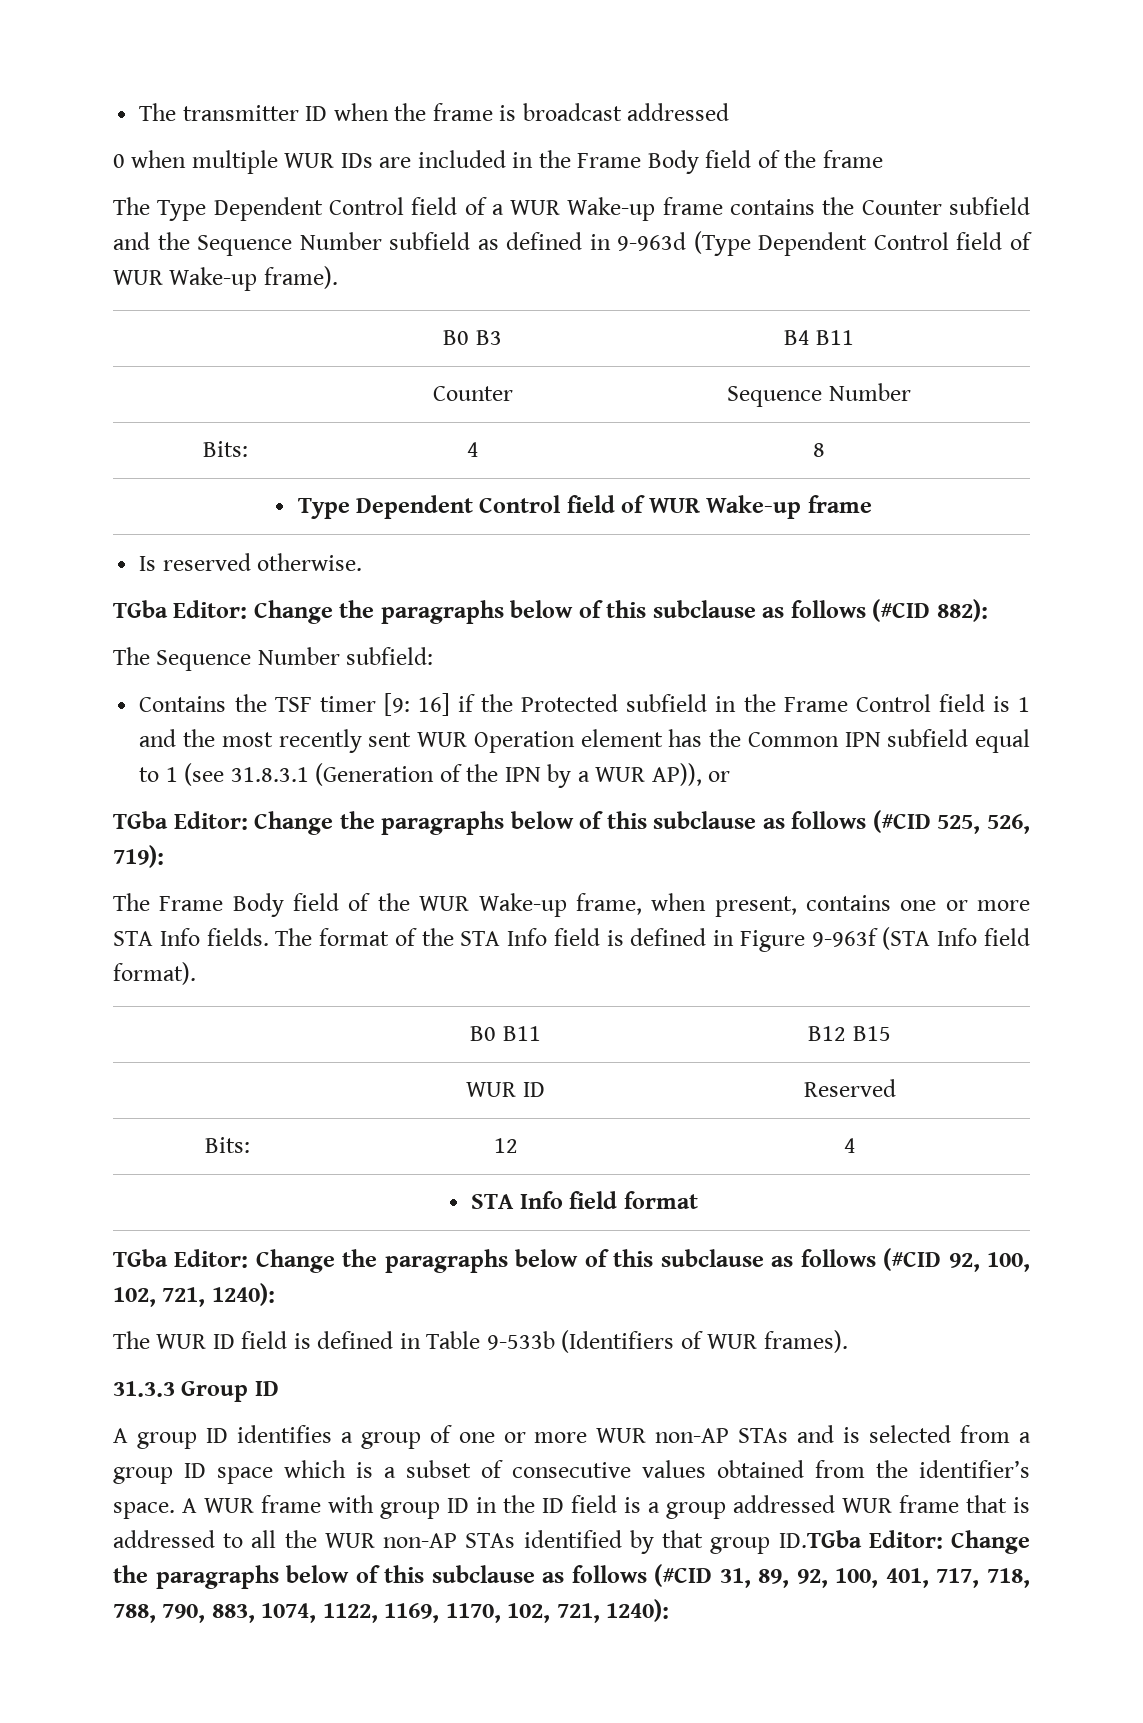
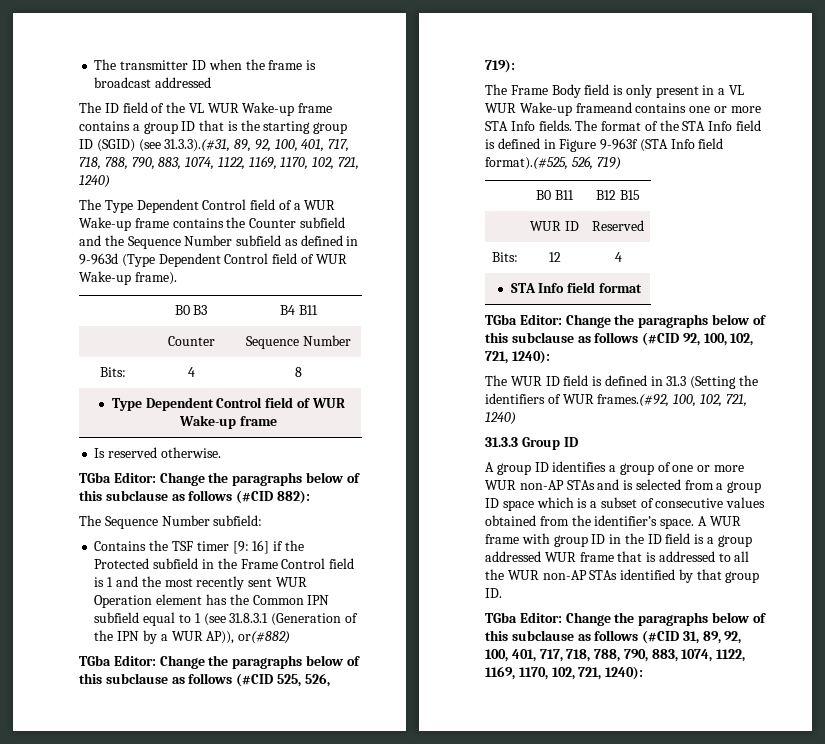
- 0 when multiple WUR IDs are included in the Frame Body field of the frame
+ The ID field of the VL WUR Wake-up frame contains a group ID that is the starting group ID (SGID) (see 31.3.3).(#31, 89, 92, 100, 401, 717, 718, 788, 790, 883, 1074, 1122, 1169, 1170, 102, 721, 1240)
- Contains the TSF timer [9: 16] if the Protected subfield in the Frame Control field is 1 and the most recently sent WUR Operation element has the Common IPN subfield equal to 1 (see 31.8.3.1 (Generation of the IPN by a WUR AP)), or
+ Contains the TSF timer [9: 16] if the Protected subfield in the Frame Control field is 1 and the most recently sent WUR Operation element has the Common IPN subfield equal to 1 (see 31.8.3.1 (Generation of the IPN by a WUR AP)), or(#882)
- The Frame Body field of the WUR Wake-up frame, when present, contains one or more STA Info fields.
+ The Frame Body field is only present in a VL WUR Wake-up frameand contains one or more STA Info fields.
- The format of the STA Info field is defined in Figure 9-963f (STA Info field format).
+ The format of the STA Info field is defined in Figure 9-963f (STA Info field format).(#525, 526, 719)
- The WUR ID field is defined in Table 9-533b (Identifiers of WUR frames).
+ The WUR ID field is defined in 31.3 (Setting the identifiers of WUR frames.(#92, 100, 102, 721, 1240)
- A WUR frame with group ID in the ID field is a group addressed WUR frame that is addressed to all the WUR non-AP STAs identified by that group ID.TGba Editor: Change the paragraphs below of this subclause as follows (#CID 31, 89, 92, 100, 401, 717, 718, 788, 790, 883, 1074, 1122, 1169, 1170, 102, 721, 1240):
+ A WUR frame with group ID in the ID field is a group addressed WUR frame that is addressed to all the WUR non-AP STAs identified by that group ID.
+ TGba Editor: Change the paragraphs below of this subclause as follows (#CID 31, 89, 92, 100, 401, 717, 718, 788, 790, 883, 1074, 1122, 1169, 1170, 102, 721, 1240):

